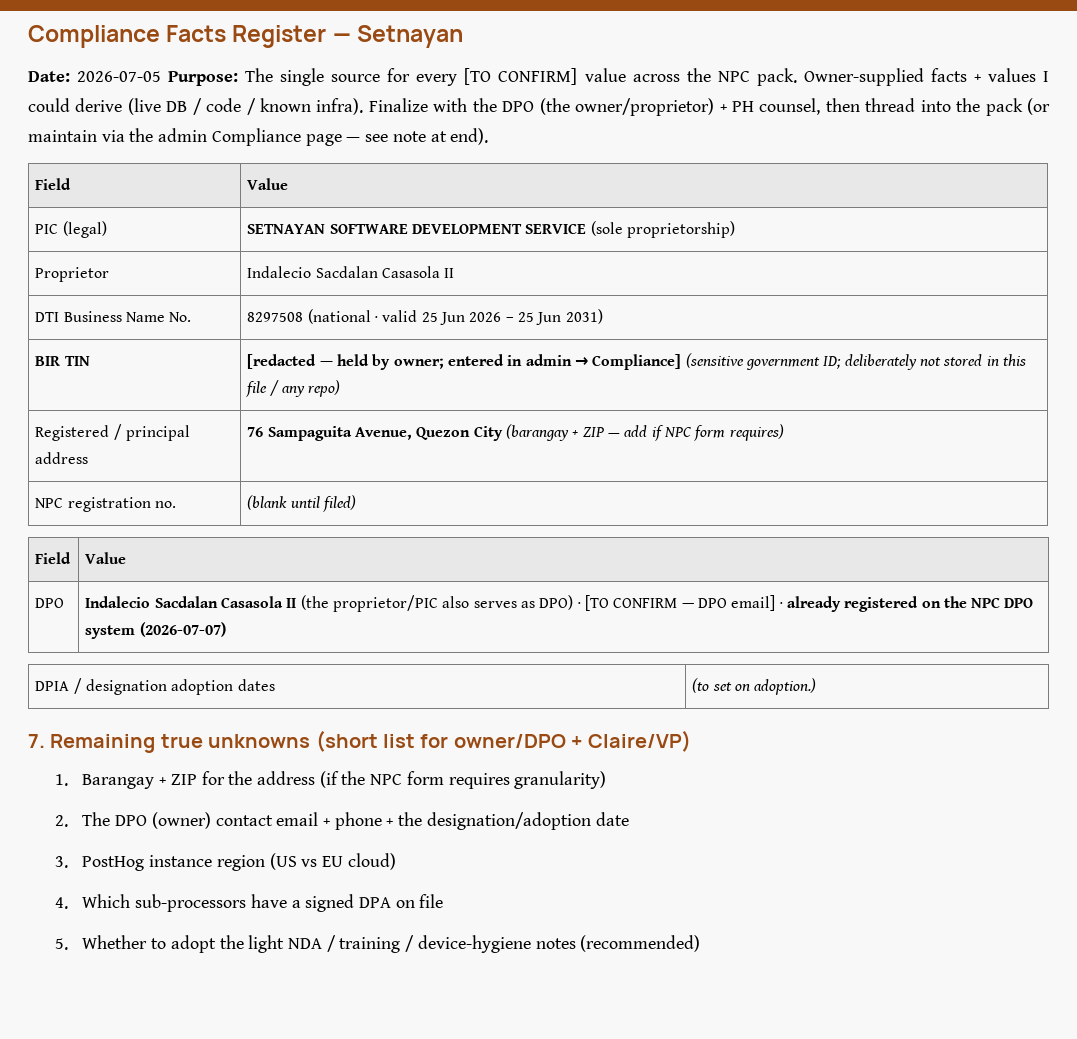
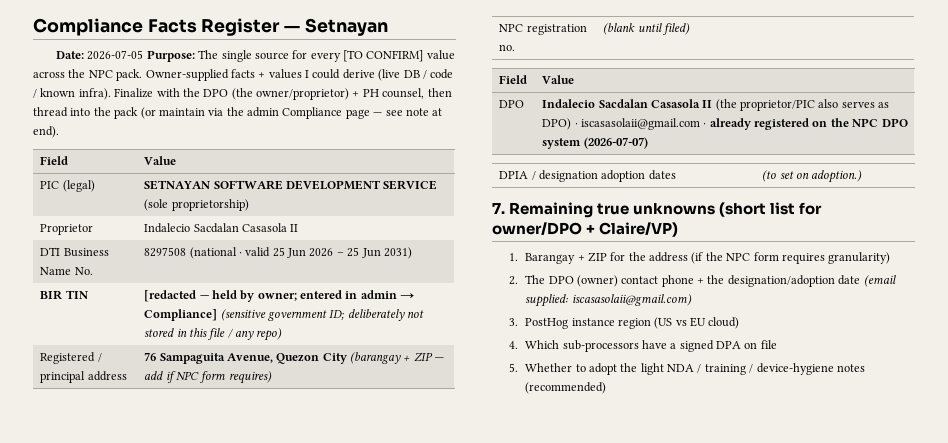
- DPO | Indalecio Sacdalan Casasola II (the proprietor/PIC also serves as DPO) · [TO CONFIRM — DPO email] · already registered on the NPC DPO system (2026-07-07)
+ DPO | Indalecio Sacdalan Casasola II (the proprietor/PIC also serves as DPO) · iscasasolaii@gmail.com · already registered on the NPC DPO system (2026-07-07)
- 2. The DPO (owner) contact email + phone + the designation/adoption date
+ 2. The DPO (owner) contact phone + the designation/adoption date (email supplied: iscasasolaii@gmail.com)

